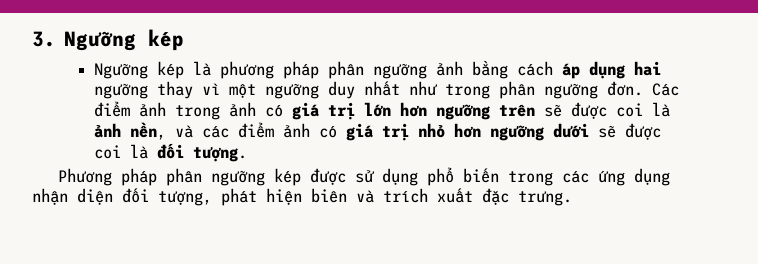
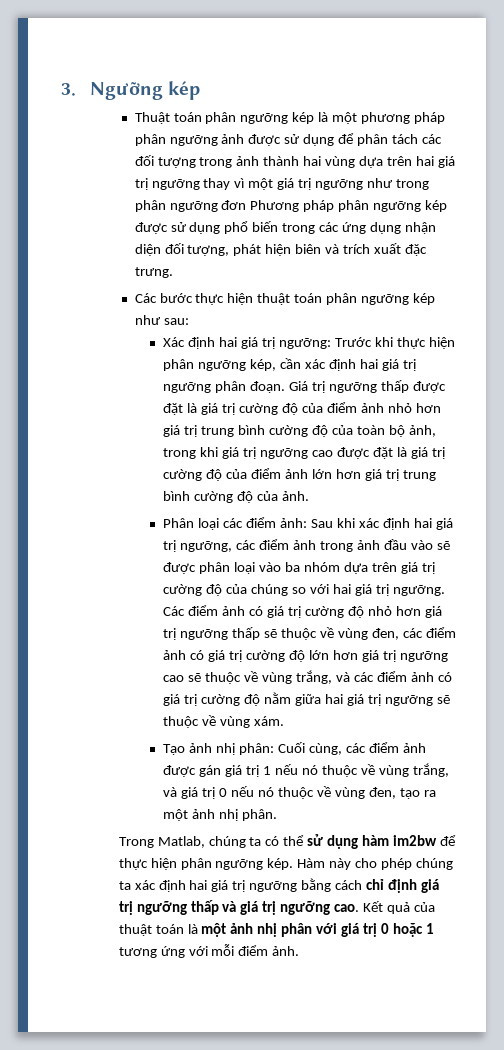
- Ngưỡng kép là phương pháp phân ngưỡng ảnh bằng cách áp dụng hai ngưỡng thay vì một ngưỡng duy nhất như trong phân ngưỡng đơn. Các điểm ảnh trong ảnh có giá trị lớn hơn ngưỡng trên sẽ được coi là ảnh nền, và các điểm ảnh có giá trị nhỏ hơn ngưỡng dưới sẽ được coi là đối tượng.
- Phương pháp phân ngưỡng kép được sử dụng phổ biến trong các ứng dụng nhận diện đối tượng, phát hiện biên và trích xuất đặc trưng.
+ Thuật toán phân ngưỡng kép là một phương pháp phân ngưỡng ảnh được sử dụng để phân tách các đối tượng trong ảnh thành hai vùng dựa trên hai giá trị ngưỡng thay vì một giá trị ngưỡng như trong phân ngưỡng đơn Phương pháp phân ngưỡng kép được sử dụng phổ biến trong các ứng dụng nhận diện đối tượng, phát hiện biên và trích xuất đặc trưng.
+ Các bước thực hiện thuật toán phân ngưỡng kép như sau:
+ Xác định hai giá trị ngưỡng: Trước khi thực hiện phân ngưỡng kép, cần xác định hai giá trị ngưỡng phân đoạn. Giá trị ngưỡng thấp được đặt là giá trị cường độ của điểm ảnh nhỏ hơn giá trị trung bình cường độ của toàn bộ ảnh, trong khi giá trị ngưỡng cao được đặt là giá trị cường độ của điểm ảnh lớn hơn giá trị trung bình cường độ của ảnh.
+ Phân loại các điểm ảnh: Sau khi xác định hai giá trị ngưỡng, các điểm ảnh trong ảnh đầu vào sẽ được phân loại vào ba nhóm dựa trên giá trị cường độ của chúng so với hai giá trị ngưỡng. Các điểm ảnh có giá trị cường độ nhỏ hơn giá trị ngưỡng thấp sẽ thuộc về vùng đen, các điểm ảnh có giá trị cường độ lớn hơn giá trị ngưỡng cao sẽ thuộc về vùng trắng, và các điểm ảnh có giá trị cường độ nằm giữa hai giá trị ngưỡng sẽ thuộc về vùng xám.
+ Tạo ảnh nhị phân: Cuối cùng, các điểm ảnh được gán giá trị 1 nếu nó thuộc về vùng trắng, và giá trị 0 nếu nó thuộc về vùng đen, tạo ra một ảnh nhị phân.
+ Trong Matlab, chúng ta có thể sử dụng hàm im2bw để thực hiện phân ngưỡng kép. Hàm này cho phép chúng ta xác định hai giá trị ngưỡng bằng cách chỉ định giá trị ngưỡng thấp và giá trị ngưỡng cao. Kết quả của thuật toán là một ảnh nhị phân với giá trị 0 hoặc 1 tương ứng với mỗi điểm ảnh.

